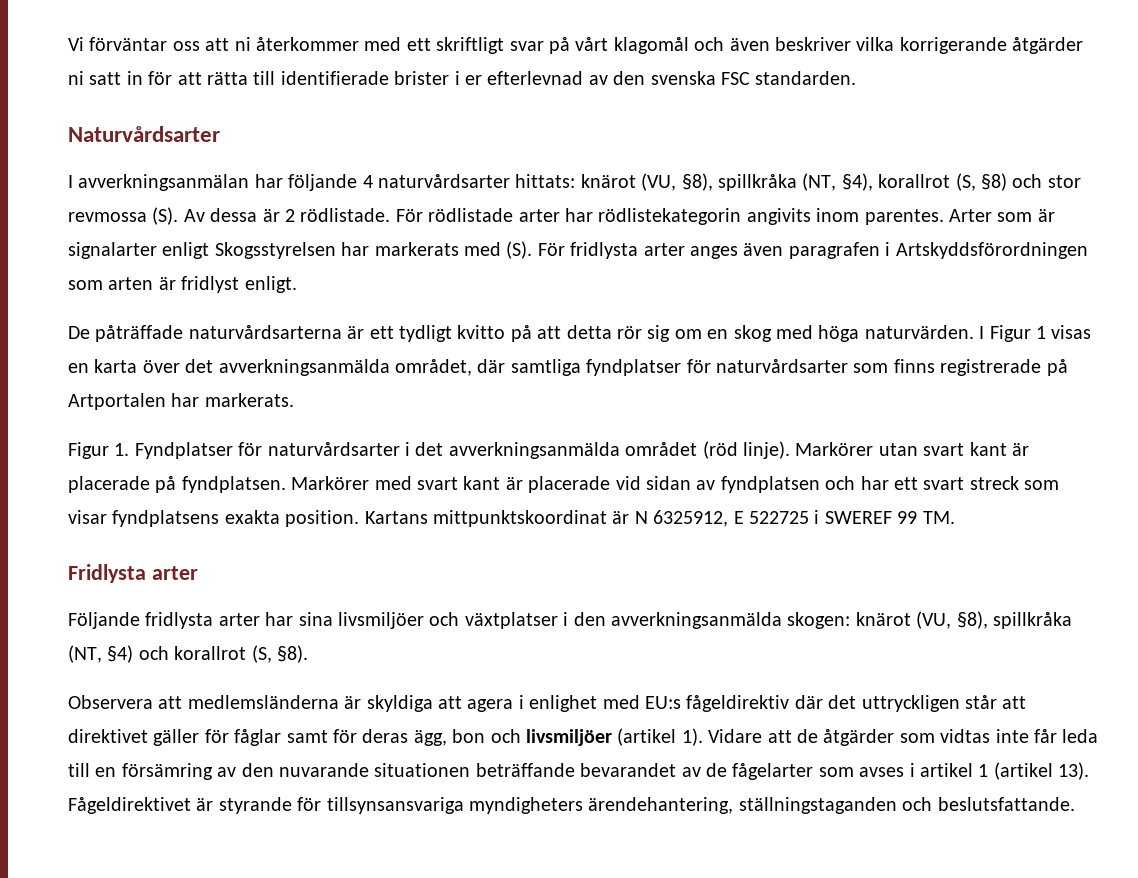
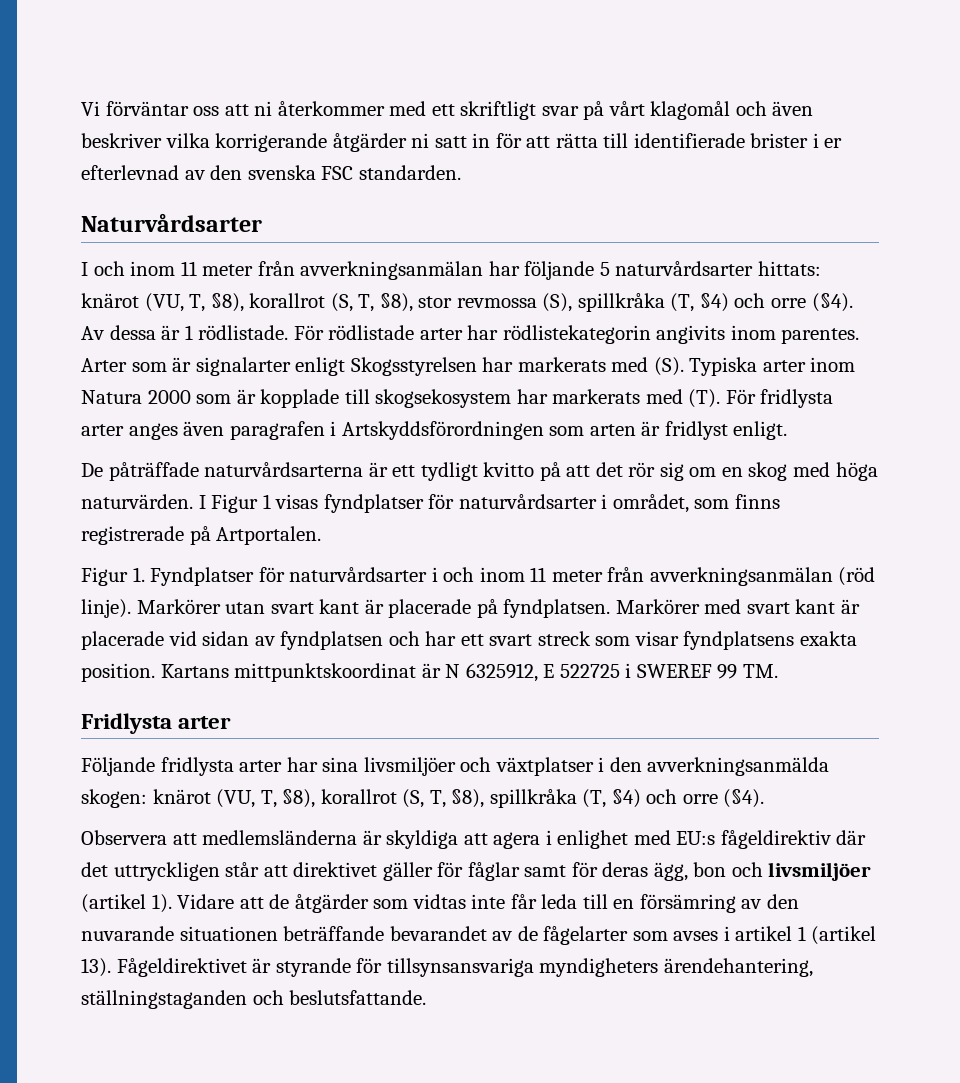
- I avverkningsanmälan har följande 4 naturvårdsarter hittats: knärot (VU, §8), spillkråka (NT, §4), korallrot (S, §8) och stor revmossa (S). Av dessa är 2 rödlistade.
+ I och inom 11 meter från avverkningsanmälan har följande 5 naturvårdsarter hittats: knärot (VU, T, §8), korallrot (S, T, §8), stor revmossa (S), spillkråka (T, §4) och orre (§4). Av dessa är 1 rödlistade.
- Arter som är signalarter enligt Skogsstyrelsen har markerats med (S). För fridlysta arter anges även paragrafen i Artskyddsförordningen som arten är fridlyst enligt.
+ Arter som är signalarter enligt Skogsstyrelsen har markerats med (S). Typiska arter inom Natura 2000 som är kopplade till skogsekosystem har markerats med (T). För fridlysta arter anges även paragrafen i Artskyddsförordningen som arten är fridlyst enligt.
- De påträffade naturvårdsarterna är ett tydligt kvitto på att detta rör sig om en skog med höga naturvärden.
+ De påträffade naturvårdsarterna är ett tydligt kvitto på att det rör sig om en skog med höga naturvärden.
- I Figur 1 visas en karta över det avverkningsanmälda området, där samtliga fyndplatser för naturvårdsarter som finns registrerade på Artportalen har markerats.
+ I Figur 1 visas fyndplatser för naturvårdsarter i området, som finns registrerade på Artportalen.
- Figur 1. Fyndplatser för naturvårdsarter i det avverkningsanmälda området (röd linje).
+ Figur 1. Fyndplatser för naturvårdsarter i och inom 11 meter från avverkningsanmälan (röd linje).
- Följande fridlysta arter har sina livsmiljöer och växtplatser i den avverkningsanmälda skogen: knärot (VU, §8), spillkråka (NT, §4) och korallrot (S, §8).
+ Följande fridlysta arter har sina livsmiljöer och växtplatser i den avverkningsanmälda skogen: knärot (VU, T, §8), korallrot (S, T, §8), spillkråka (T, §4) och orre (§4).

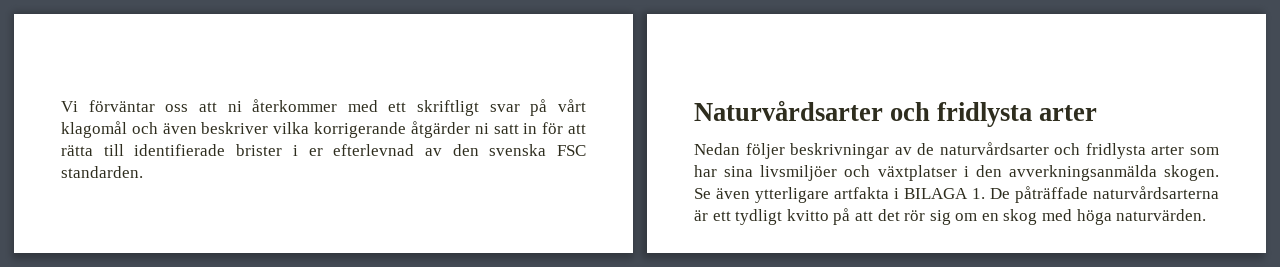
- Naturvårdsarter
- I och inom 11 meter från avverkningsanmälan har följande 5 naturvårdsarter hittats: knärot (VU, T, §8), korallrot (S, T, §8), stor revmossa (S), spillkråka (T, §4) och orre (§4). Av dessa är 1 rödlistade. För rödlistade arter har rödlistekategorin angivits inom parentes. Arter som är signalarter enligt Skogsstyrelsen har markerats med (S). Typiska arter inom Natura 2000 som är kopplade till skogsekosystem har markerats med (T). För fridlysta arter anges även paragrafen i Artskyddsförordningen som arten är fridlyst enligt.
- De påträffade naturvårdsarterna är ett tydligt kvitto på att det rör sig om en skog med höga naturvärden. I Figur 1 visas fyndplatser för naturvårdsarter i området, som finns registrerade på Artportalen.
- Figur 1. Fyndplatser för naturvårdsarter i och inom 11 meter från avverkningsanmälan (röd linje). Markörer utan svart kant är placerade på fyndplatsen. Markörer med svart kant är placerade vid sidan av fyndplatsen och har ett svart streck som visar fyndplatsens exakta position. Kartans mittpunktskoordinat är N 6325912, E 522725 i SWEREF 99 TM.
- Fridlysta arter
- Följande fridlysta arter har sina livsmiljöer och växtplatser i den avverkningsanmälda skogen: knärot (VU, T, §8), korallrot (S, T, §8), spillkråka (T, §4) och orre (§4).
- Observera att medlemsländerna är skyldiga att agera i enlighet med EU:s fågeldirektiv där det uttryckligen står att direktivet gäller för fåglar samt för deras ägg, bon och livsmiljöer (artikel 1). Vidare att de åtgärder som vidtas inte får leda till en försämring av den nuvarande situationen beträffande bevarandet av de fågelarter som avses i artikel 1 (artikel 13). Fågeldirektivet är styrande för tillsynsansvariga myndigheters ärendehantering, ställningstaganden och beslutsfattande.
+ Naturvårdsarter och fridlysta arter
+ Nedan följer beskrivningar av de naturvårdsarter och fridlysta arter som har sina livsmiljöer och växtplatser i den avverkningsanmälda skogen. Se även ytterligare artfakta i BILAGA 1. De påträffade naturvårdsarterna är ett tydligt kvitto på att det rör sig om en skog med höga naturvärden.

